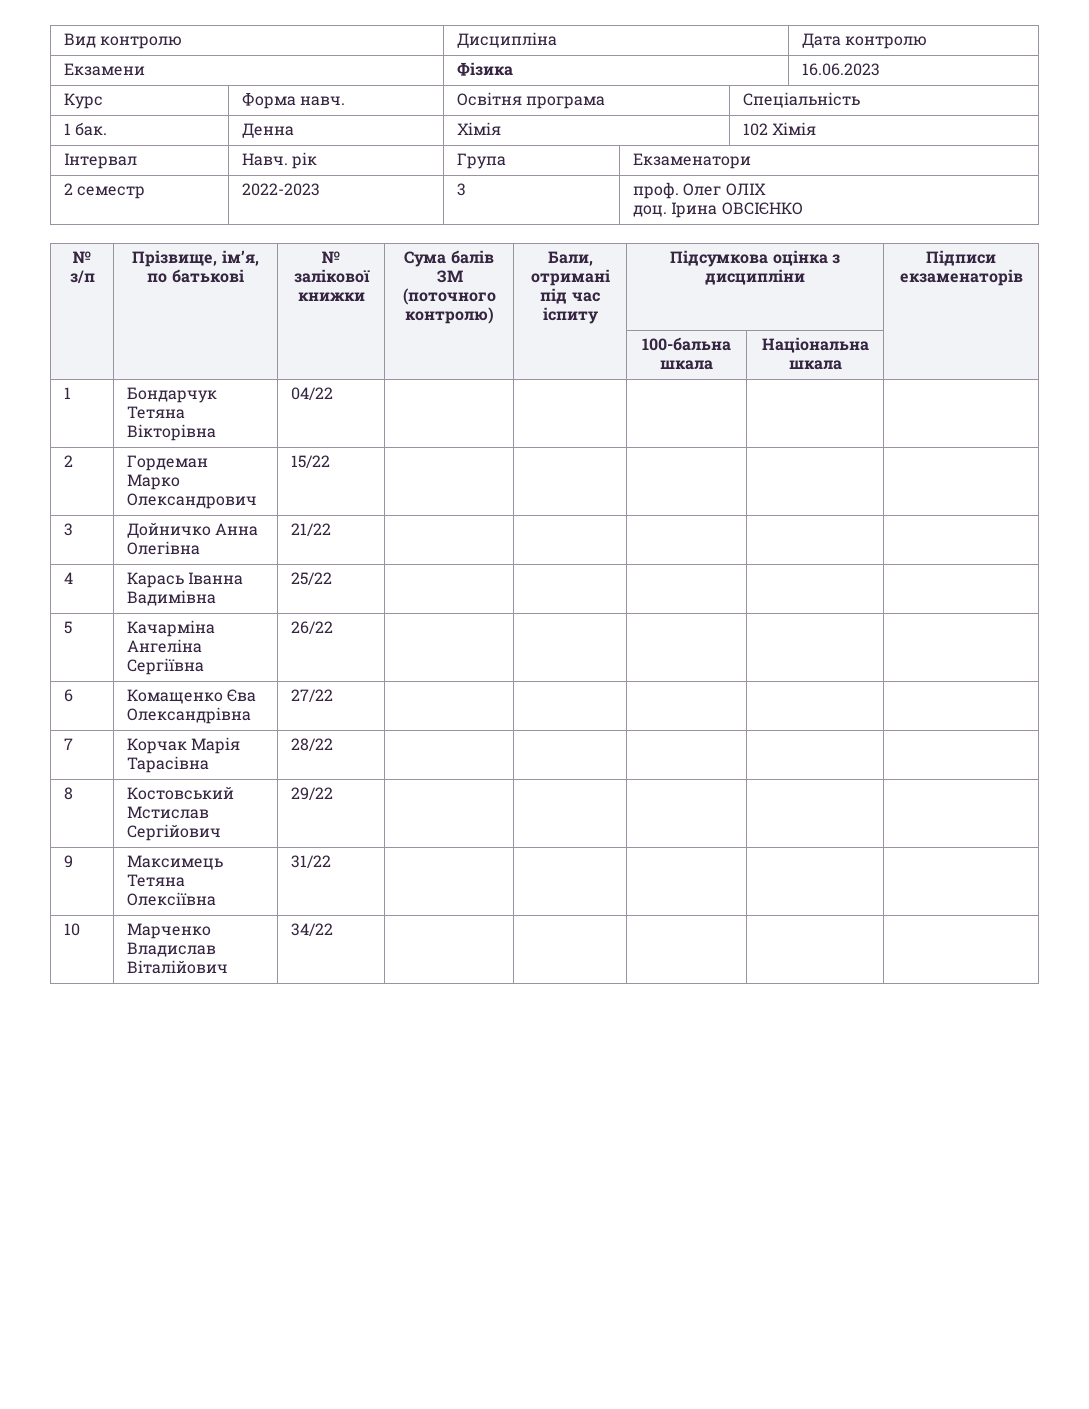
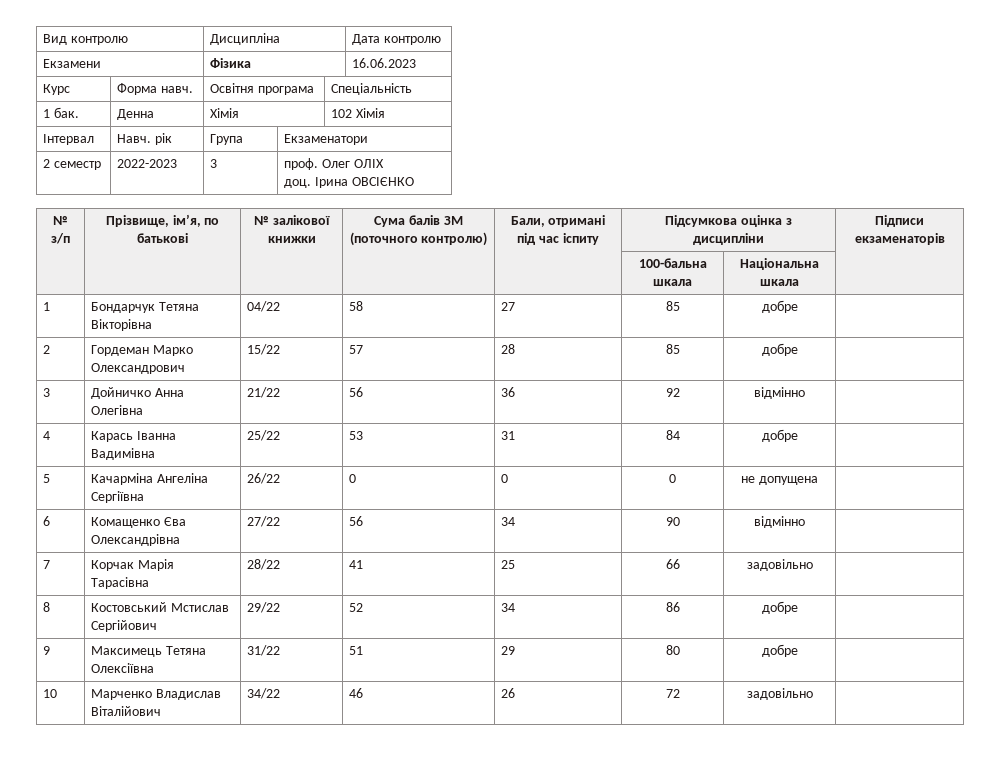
- 1 | Бондарчук Тетяна Вікторівна | 04/22 | | | | |
+ 1 | Бондарчук Тетяна Вікторівна | 04/22 | 58 | 27 | 85 | добре |
- 2 | Гордеман Марко Олександрович | 15/22 | | | | |
+ 2 | Гордеман Марко Олександрович | 15/22 | 57 | 28 | 85 | добре |
- 3 | Дойничко Анна Олегівна | 21/22 | | | | |
+ 3 | Дойничко Анна Олегівна | 21/22 | 56 | 36 | 92 | відмінно |
- 4 | Карась Іванна Вадимівна | 25/22 | | | | |
+ 4 | Карась Іванна Вадимівна | 25/22 | 53 | 31 | 84 | добре |
- 5 | Качарміна Ангеліна Сергіївна | 26/22 | | | | |
+ 5 | Качарміна Ангеліна Сергіївна | 26/22 | 0 | 0 | 0 | не допущена |
- 6 | Комащенко Єва Олександрівна | 27/22 | | | | |
+ 6 | Комащенко Єва Олександрівна | 27/22 | 56 | 34 | 90 | відмінно |
- 7 | Корчак Марія Тарасівна | 28/22 | | | | |
+ 7 | Корчак Марія Тарасівна | 28/22 | 41 | 25 | 66 | задовільно |
- 8 | Костовський Мстислав Сергійович | 29/22 | | | | |
+ 8 | Костовський Мстислав Сергійович | 29/22 | 52 | 34 | 86 | добре |
- 9 | Максимець Тетяна Олексіївна | 31/22 | | | | |
+ 9 | Максимець Тетяна Олексіївна | 31/22 | 51 | 29 | 80 | добре |
- 10 | Марченко Владислав Віталійович | 34/22 | | | | |
+ 10 | Марченко Владислав Віталійович | 34/22 | 46 | 26 | 72 | задовільно |

